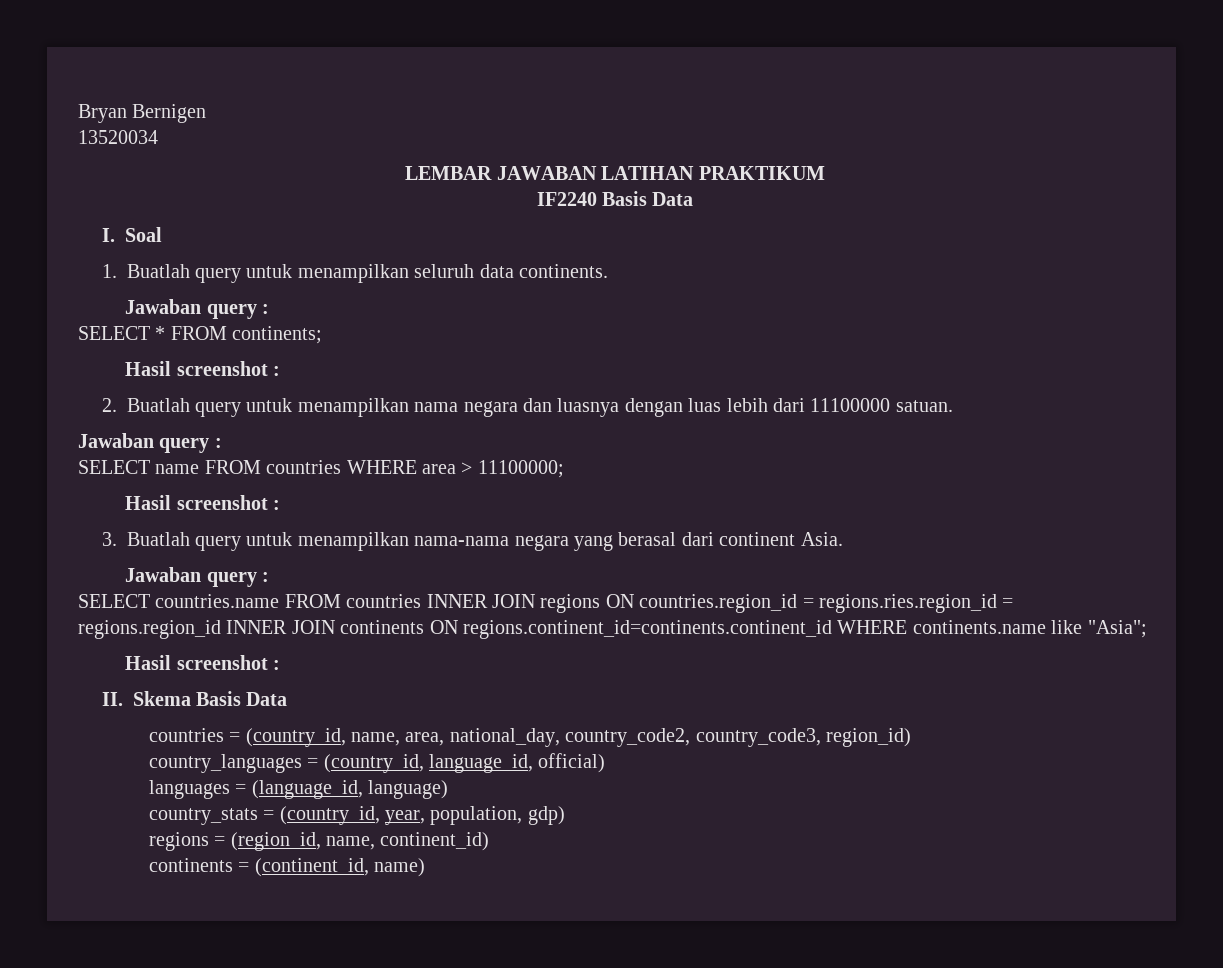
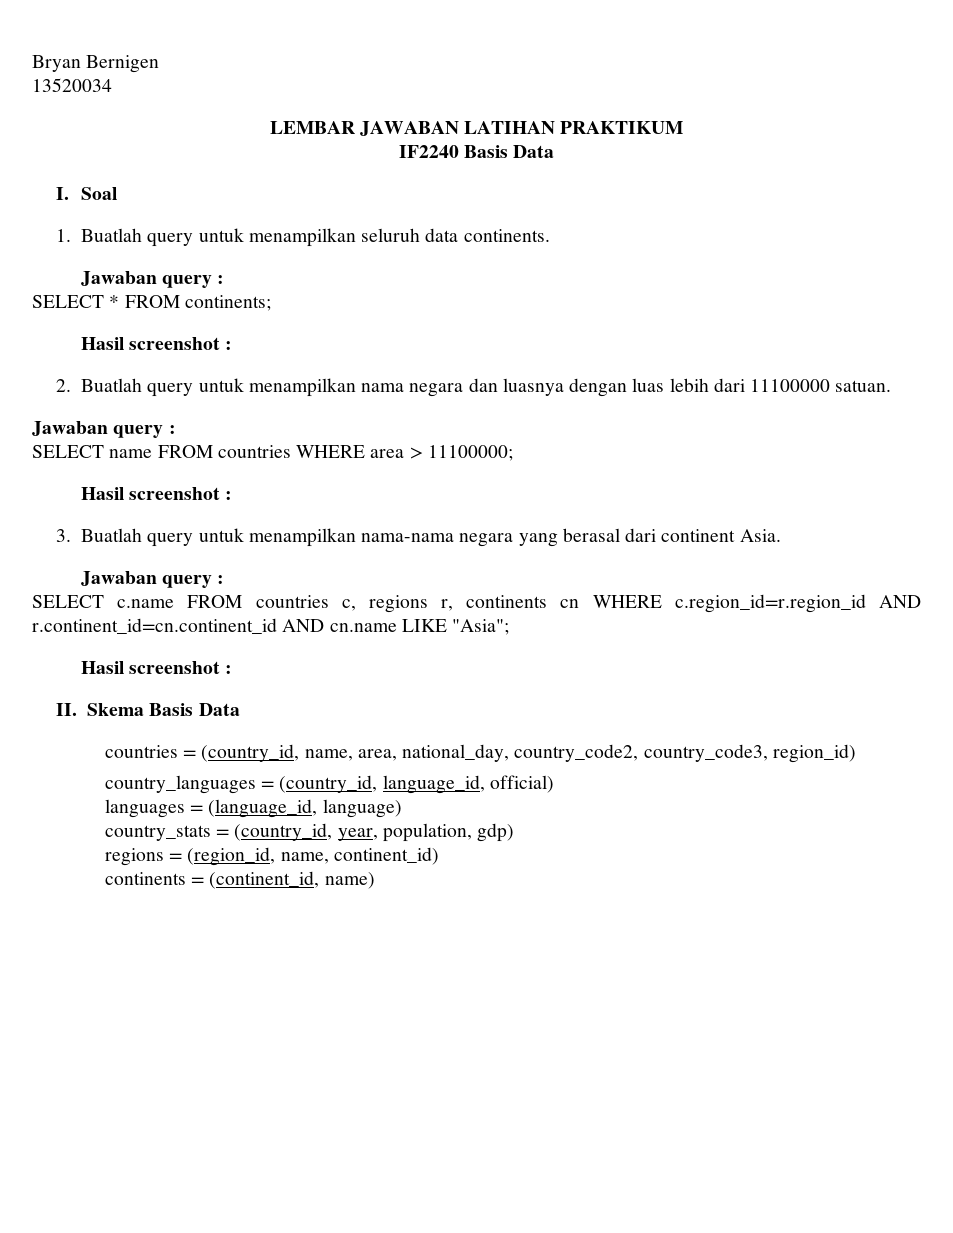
- SELECT countries.name FROM countries INNER JOIN regions ON countries.region_id = regions.ries.region_id = regions.region_id INNER JOIN continents ON regions.continent_id=continents.continent_id WHERE continents.name like "Asia";
+ SELECT c.name FROM countries c, regions r, continents cn WHERE c.region_id=r.region_id AND r.continent_id=cn.continent_id AND cn.name LIKE "Asia";

